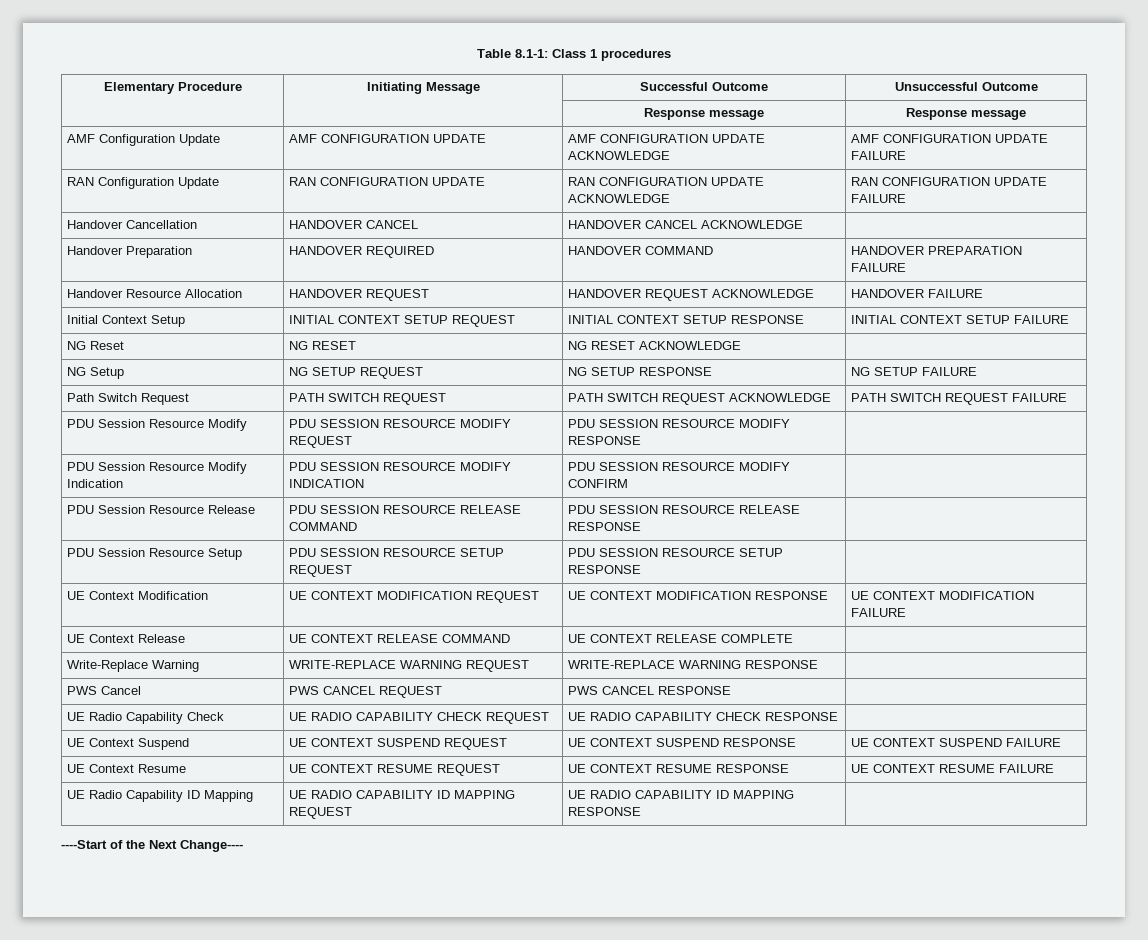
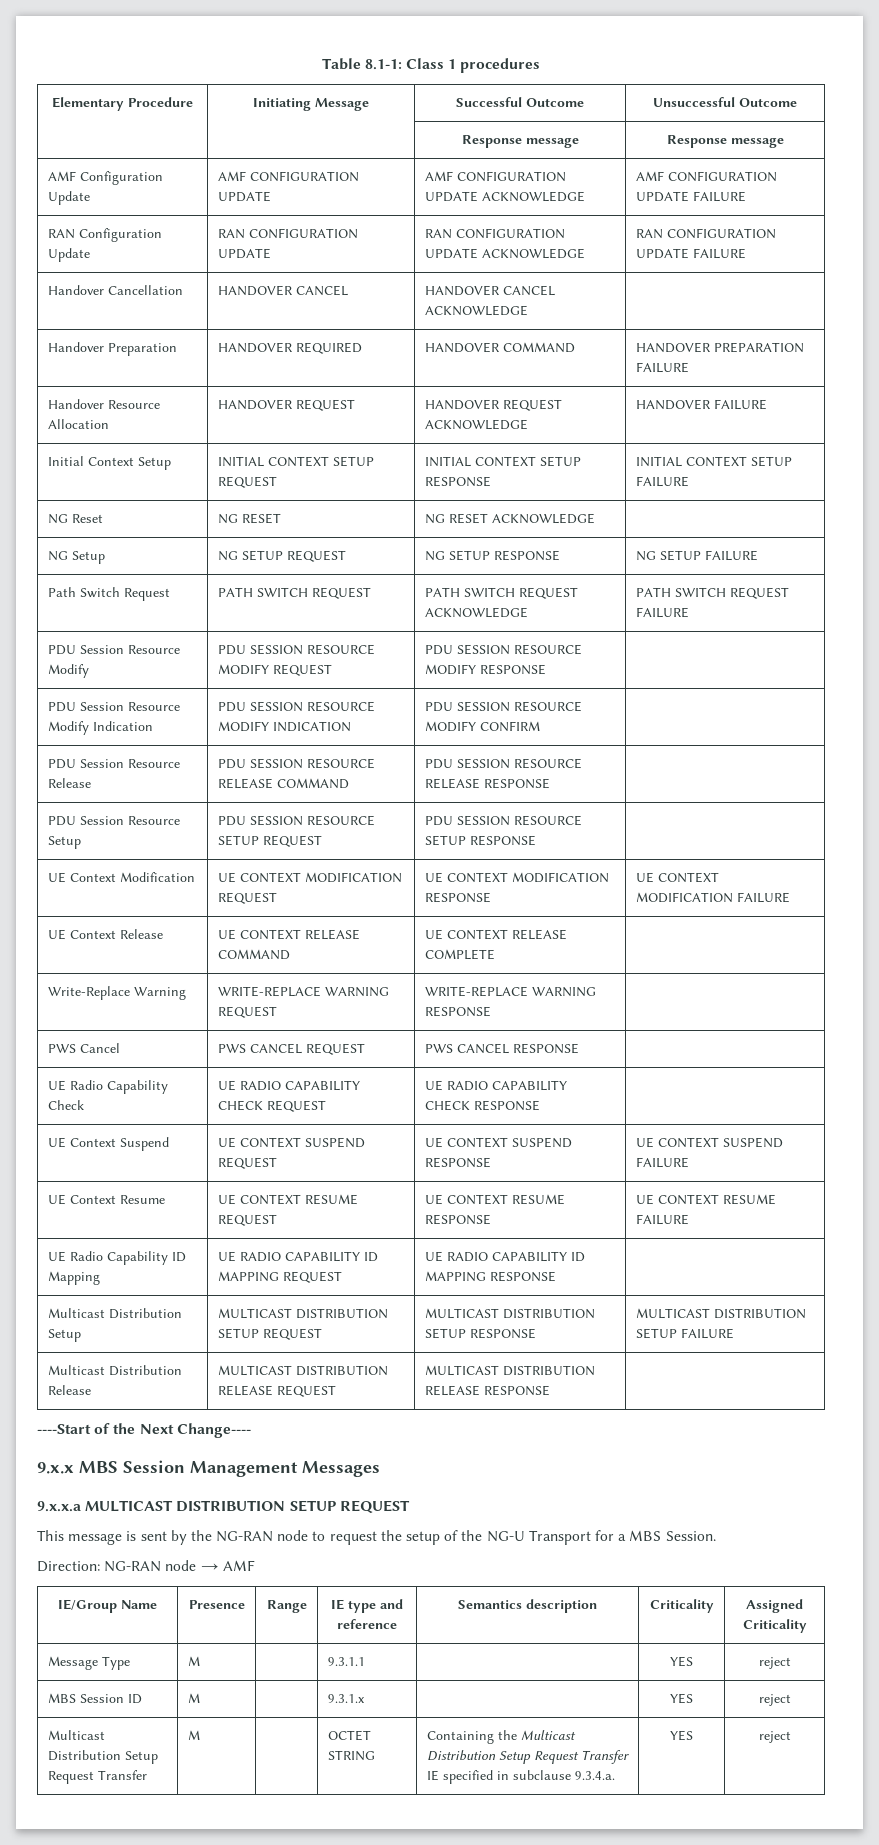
+ Multicast Distribution Setup | MULTICAST DISTRIBUTION SETUP REQUEST | MULTICAST DISTRIBUTION SETUP RESPONSE | MULTICAST DISTRIBUTION SETUP FAILURE
+ Multicast Distribution Release | MULTICAST DISTRIBUTION RELEASE REQUEST | MULTICAST DISTRIBUTION RELEASE RESPONSE |
+ 9.x.x MBS Session Management Messages
+ 9.x.x.a MULTICAST DISTRIBUTION SETUP REQUEST
+ This message is sent by the NG-RAN node to request the setup of the NG-U Transport for a MBS Session.
+ Direction: NG-RAN node → AMF
+ IE/Group Name | Presence | Range | IE type and reference | Semantics description | Criticality | Assigned Criticality
+ Message Type | M | | 9.3.1.1 | | YES | reject
+ MBS Session ID | M | | 9.3.1.x | | YES | reject
+ Multicast Distribution Setup Request Transfer | M | | OCTET STRING | Containing the Multicast Distribution Setup Request Transfer IE specified in subclause 9.3.4.a. | YES | reject

